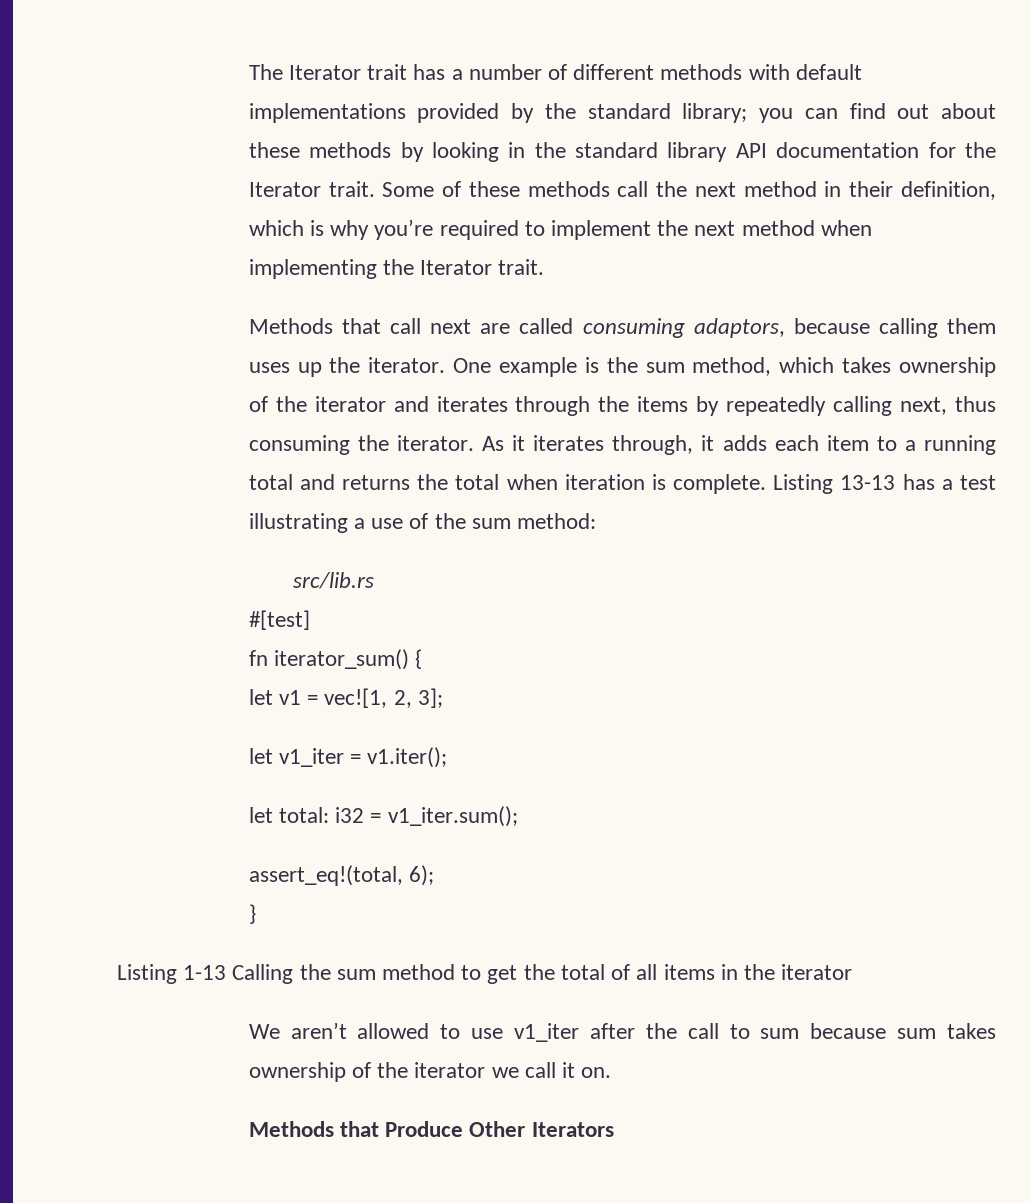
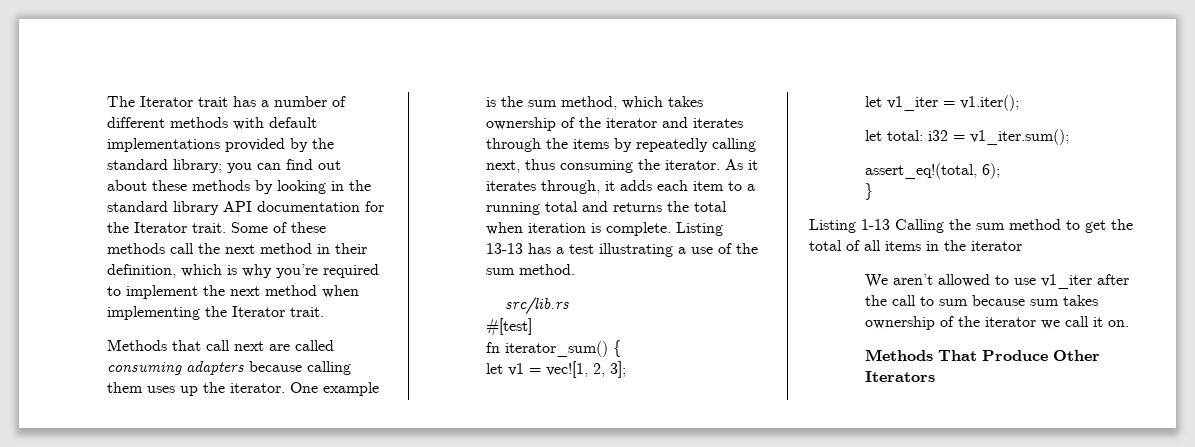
- Methods that call next are called consuming adaptors, because calling them uses up the iterator.
+ Methods that call next are called consuming adapters because calling them uses up the iterator.
- Listing 13-13 has a test illustrating a use of the sum method:
+ Listing 13-13 has a test illustrating a use of the sum method.
- Methods that Produce Other Iterators
+ Methods That Produce Other Iterators

